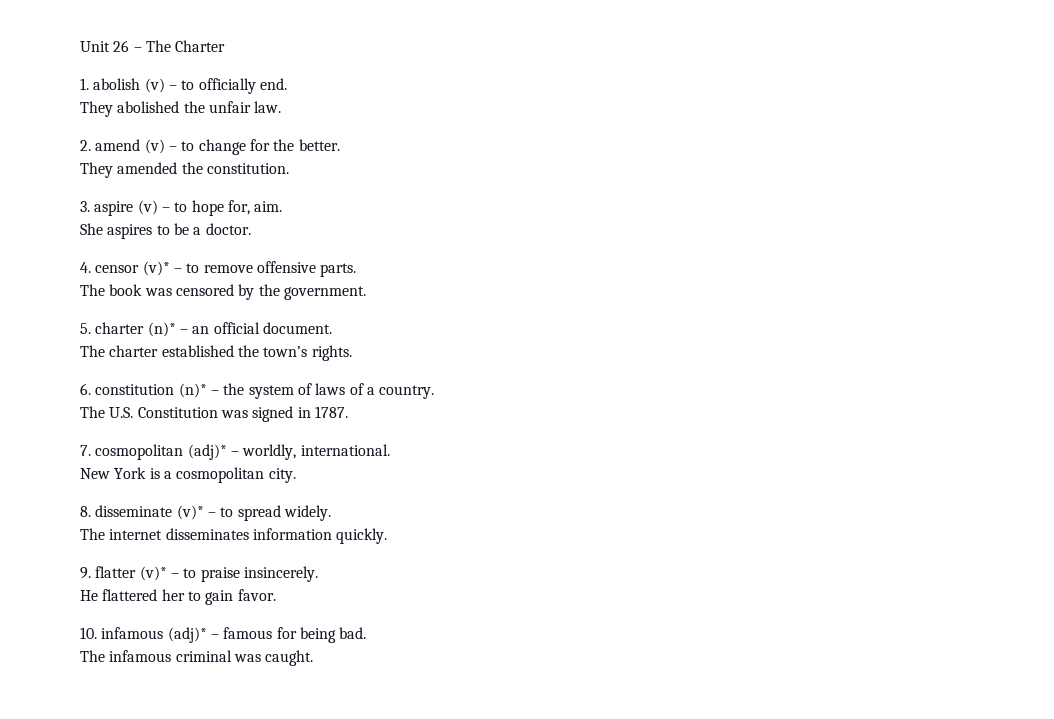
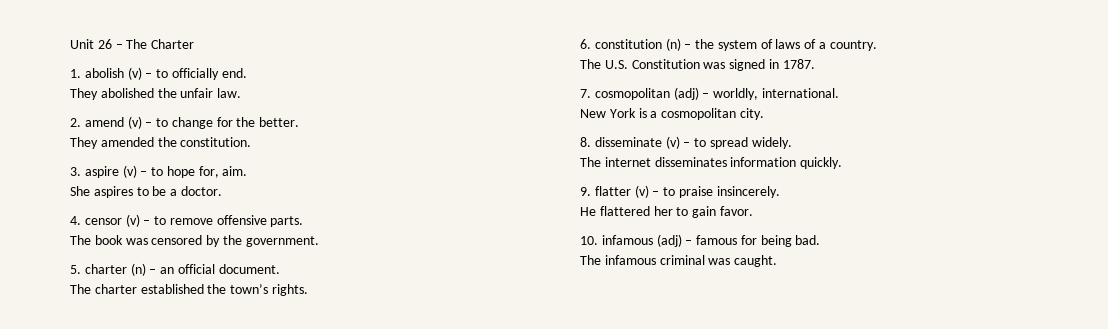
- 4. censor (v)* – to remove offensive parts.
+ 4. censor (v) – to remove offensive parts.
- 5. charter (n)* – an official document.
+ 5. charter (n) – an official document.
- 6. constitution (n)* – the system of laws of a country.
+ 6. constitution (n) – the system of laws of a country.
- 7. cosmopolitan (adj)* – worldly, international.
+ 7. cosmopolitan (adj) – worldly, international.
- 8. disseminate (v)* – to spread widely.
+ 8. disseminate (v) – to spread widely.
- 9. flatter (v)* – to praise insincerely.
+ 9. flatter (v) – to praise insincerely.
- 10. infamous (adj)* – famous for being bad.
+ 10. infamous (adj) – famous for being bad.

